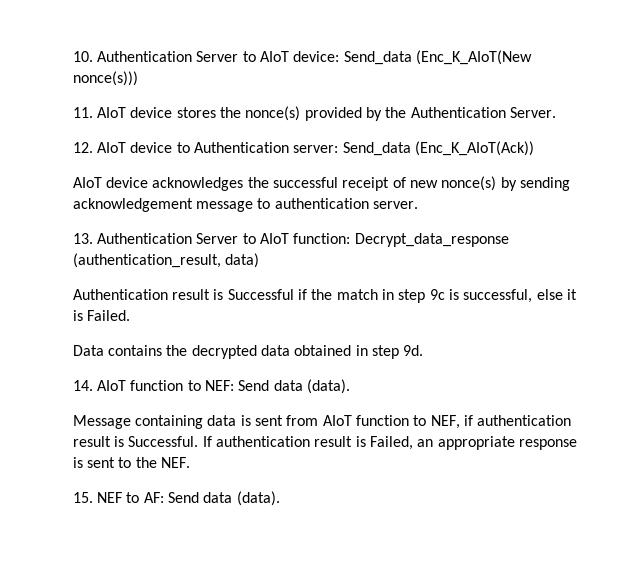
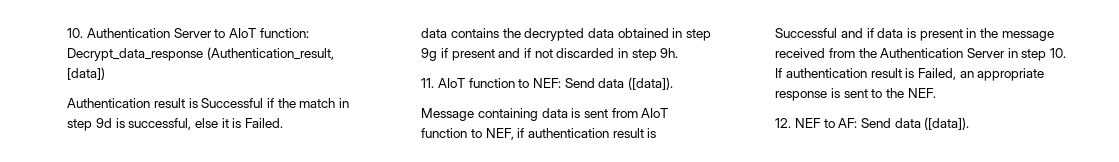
- 10. Authentication Server to AIoT device: Send_data (Enc_K_AIoT(New nonce(s)))
- 11. AIoT device stores the nonce(s) provided by the Authentication Server.
- 12. AIoT device to Authentication server: Send_data (Enc_K_AIoT(Ack))
- AIoT device acknowledges the successful receipt of new nonce(s) by sending acknowledgement message to authentication server.
- 13. Authentication Server to AIoT function: Decrypt_data_response (authentication_result, data)
+ 10. Authentication Server to AIoT function: Decrypt_data_response (Authentication_result, [data])
- Authentication result is Successful if the match in step 9c is successful, else it is Failed.
+ Authentication result is Successful if the match in step 9d is successful, else it is Failed.
- Data contains the decrypted data obtained in step 9d.
- 14. AIoT function to NEF: Send data (data).
+ data contains the decrypted data obtained in step 9g if present and if not discarded in step 9h.
+ 11. AIoT function to NEF: Send data ([data]).
- Message containing data is sent from AIoT function to NEF, if authentication result is Successful. If authentication result is Failed, an appropriate response is sent to the NEF.
+ Message containing data is sent from AIoT function to NEF, if authentication result is Successful and if data is present in the message received from the Authentication Server in step 10. If authentication result is Failed, an appropriate response is sent to the NEF.
- 15. NEF to AF: Send data (data).
+ 12. NEF to AF: Send data ([data]).

